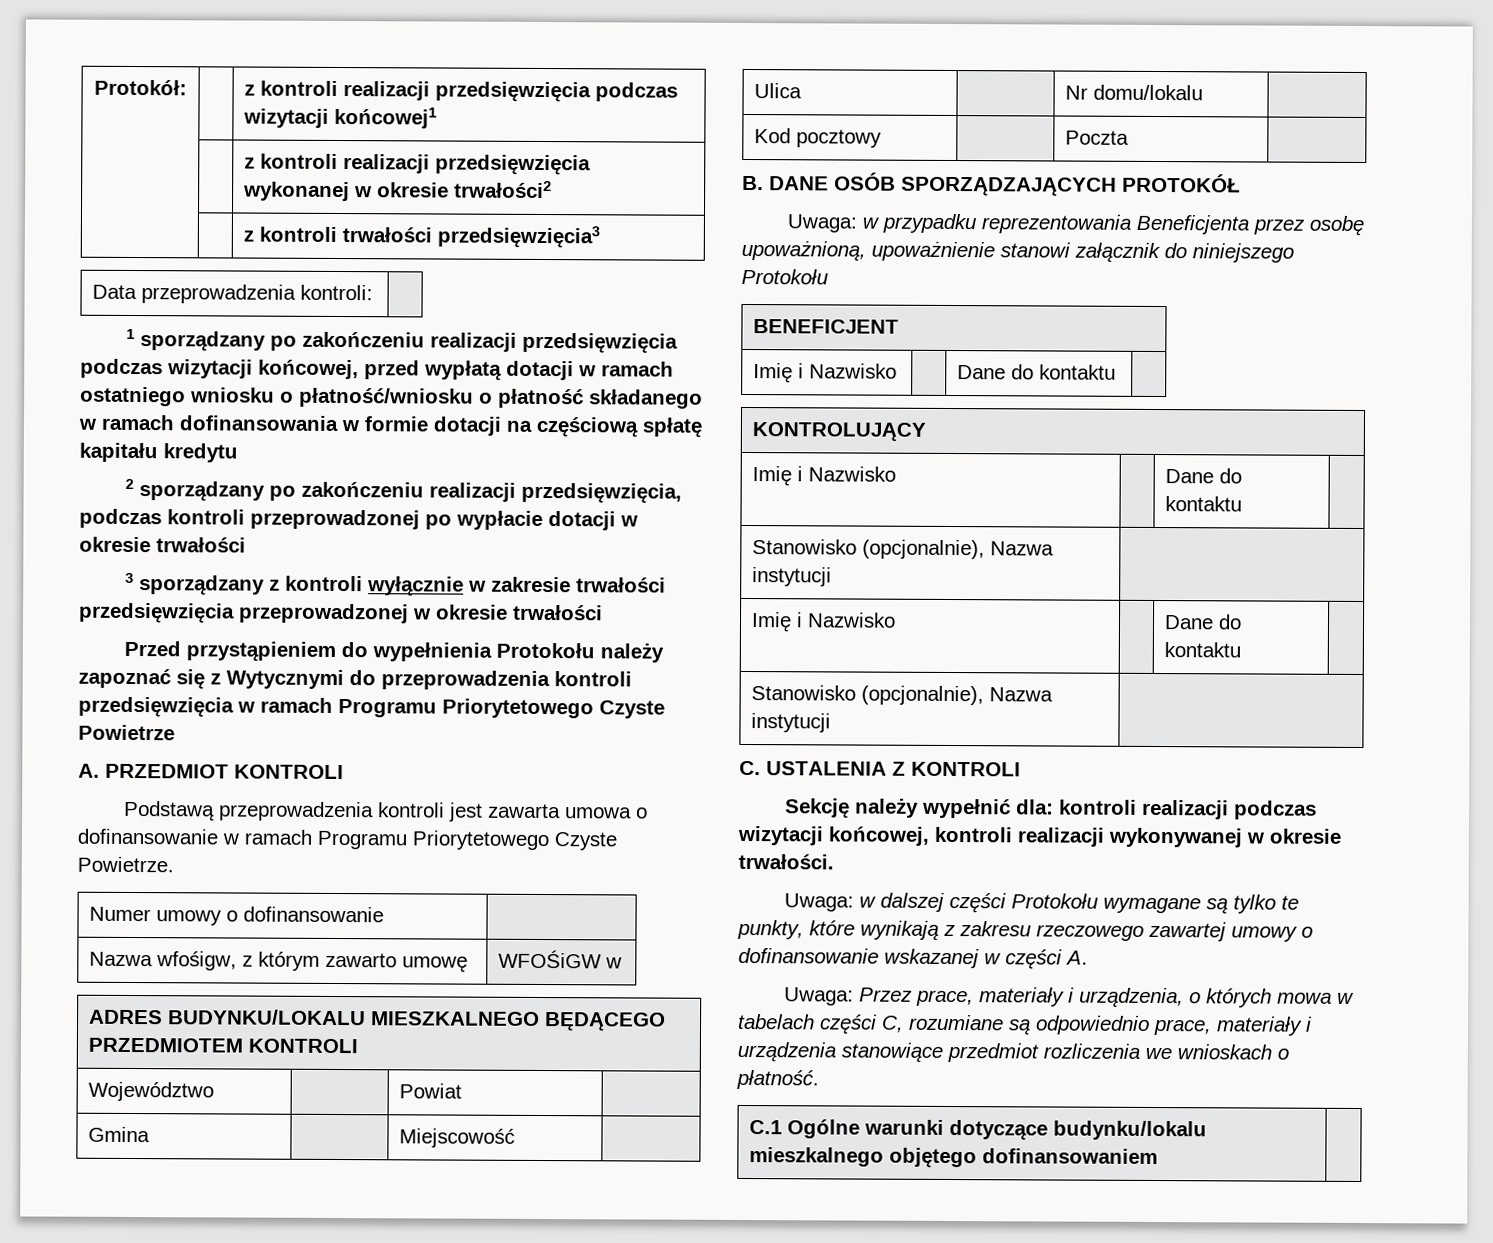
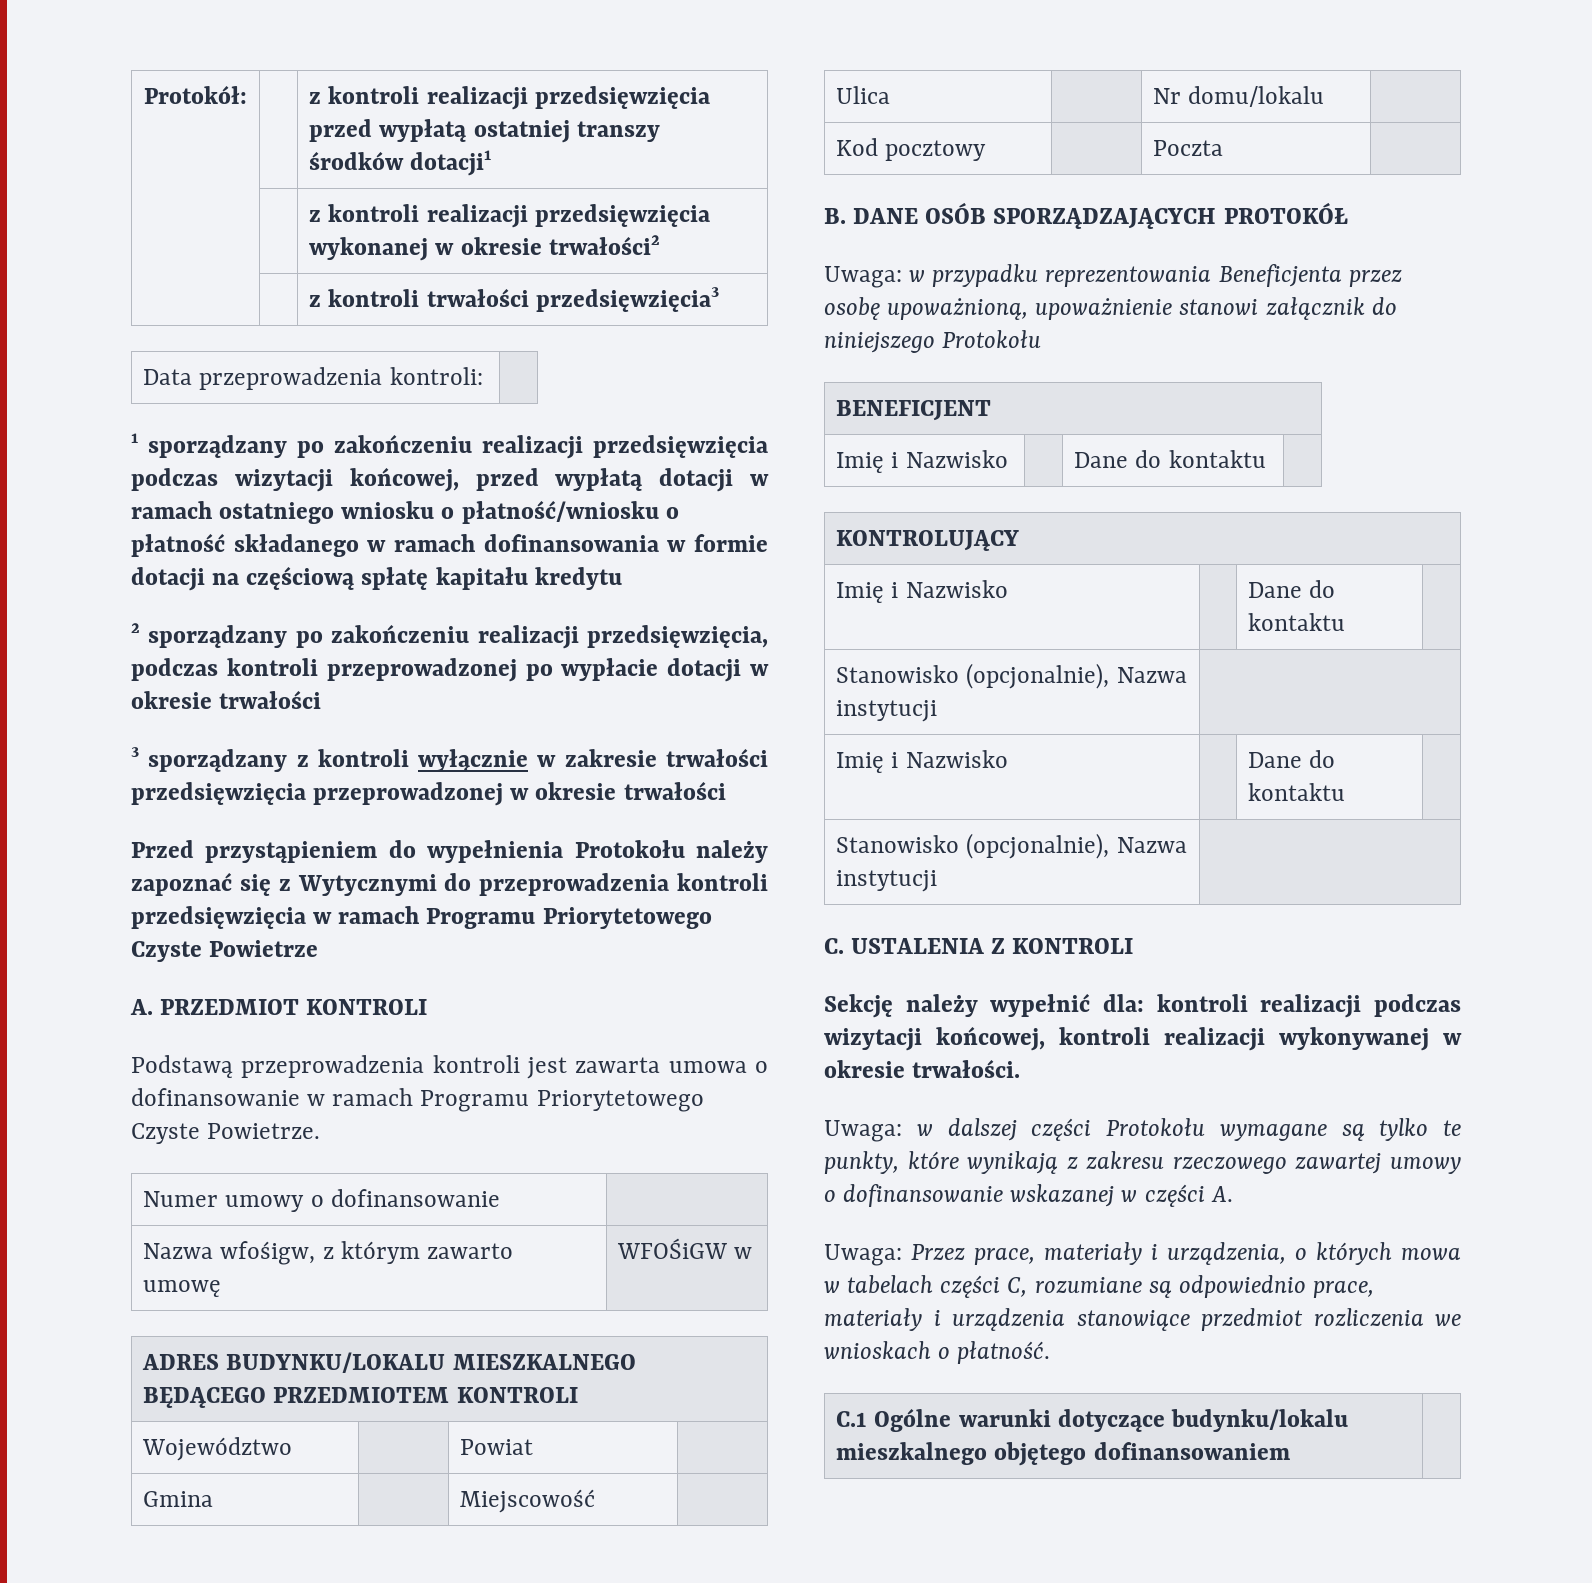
- Protokół: | | z kontroli realizacji przedsięwzięcia podczas wizytacji końcowej1
+ Protokół: | | z kontroli realizacji przedsięwzięcia przed wypłatą ostatniej transzy środków dotacji1

